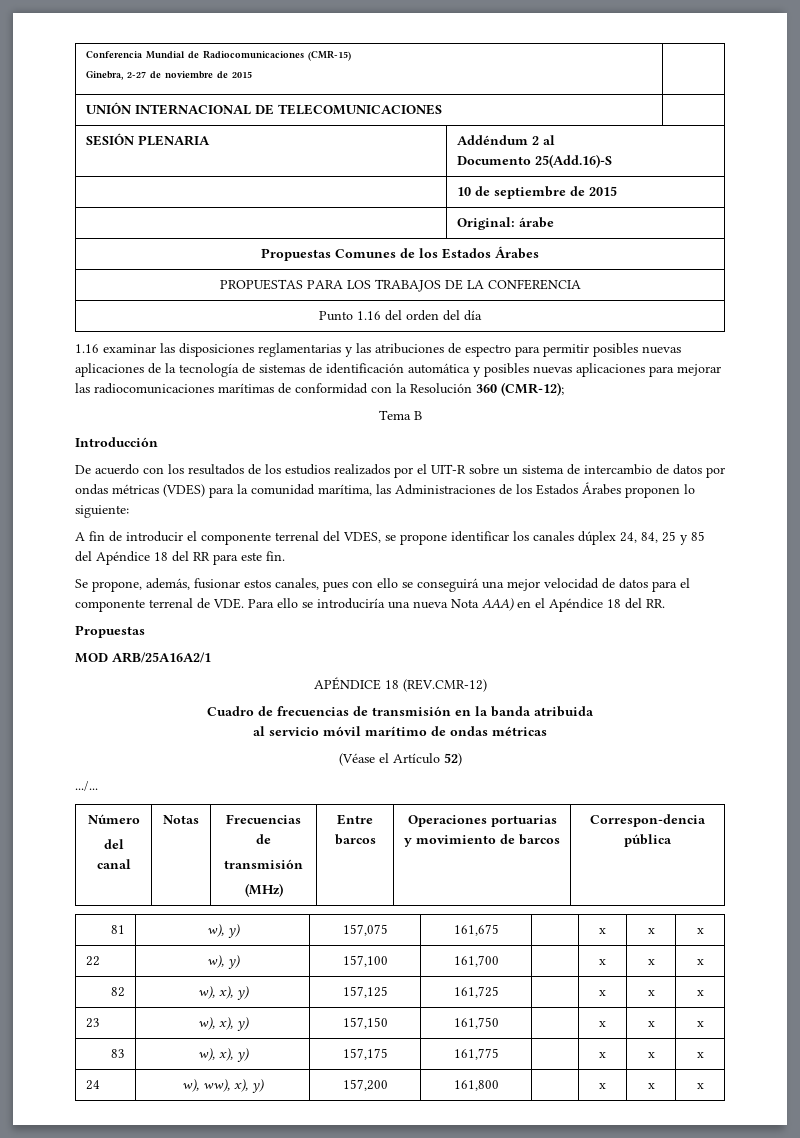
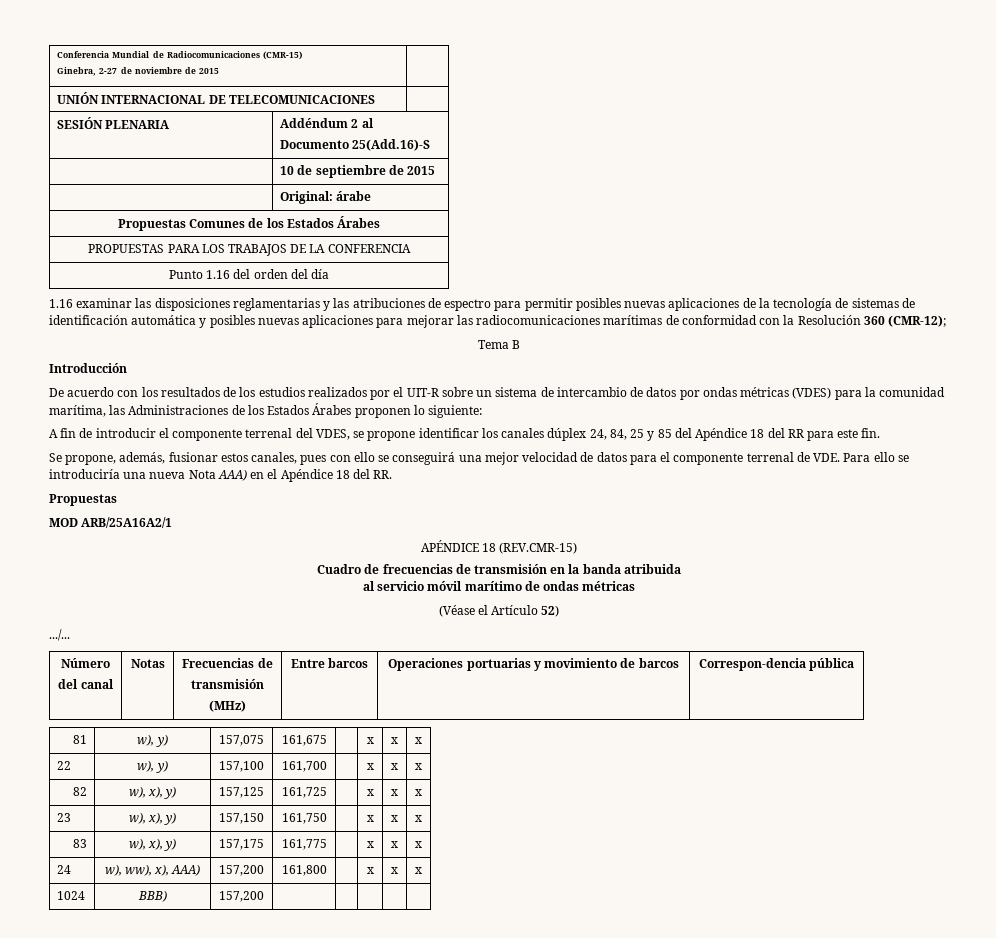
- APÉNDICE 18 (REV.CMR-12)
+ APÉNDICE 18 (REV.CMR-15)
- 24 | w), ww), x), y) | 157,200 | 161,800 | | x | x | x
+ 24 | w), ww), x), AAA) | 157,200 | 161,800 | | x | x | x
+ 1024 | BBB) | 157,200 | | | | |

